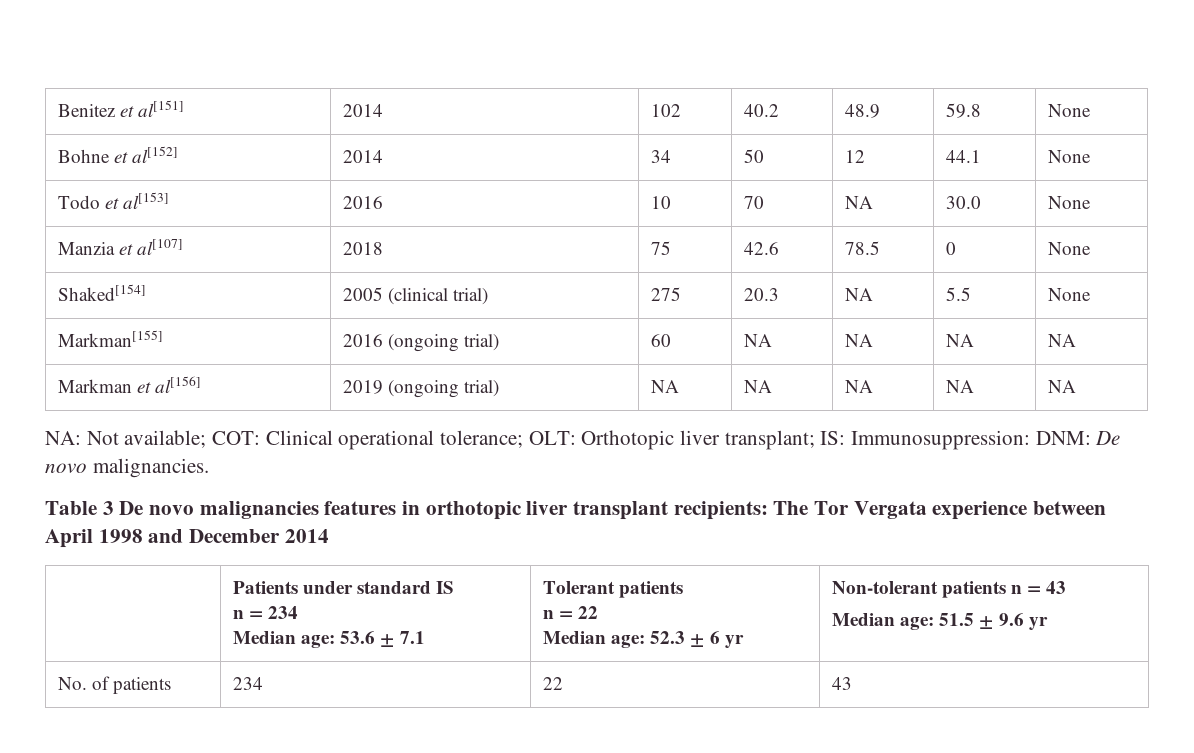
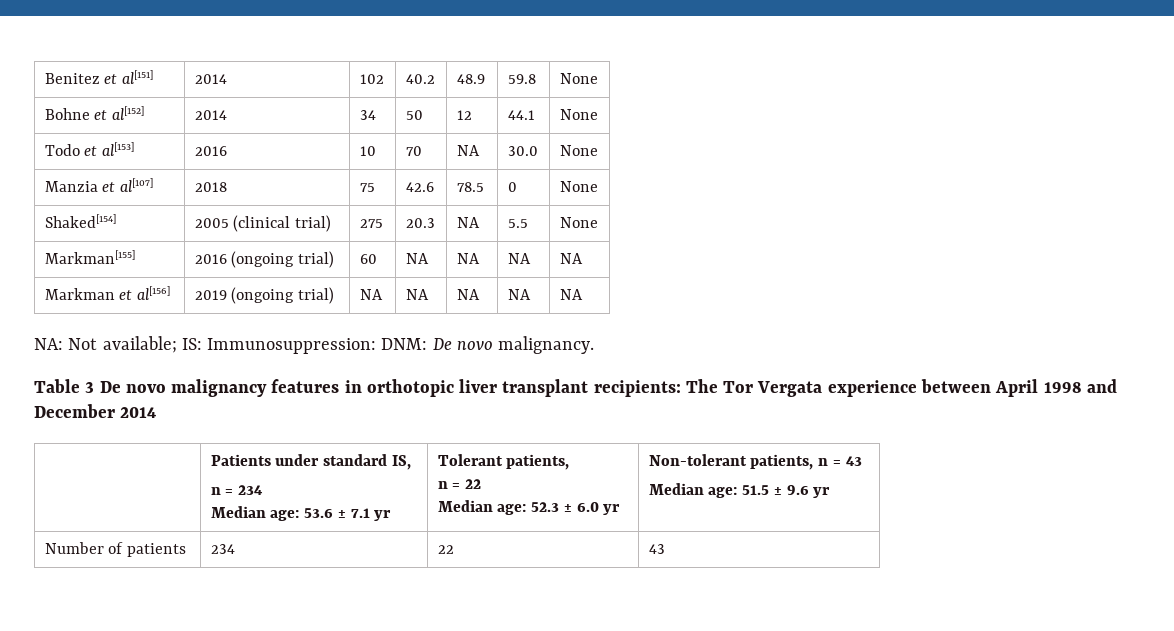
- NA: Not available; COT: Clinical operational tolerance; OLT: Orthotopic liver transplant; IS: Immunosuppression: DNM: De novo malignancies.
+ NA: Not available; IS: Immunosuppression: DNM: De novo malignancy.
- Table 3 De novo malignancies features in orthotopic liver transplant recipients: The Tor Vergata experience between April 1998 and December 2014
+ Table 3 De novo malignancy features in orthotopic liver transplant recipients: The Tor Vergata experience between April 1998 and December 2014
- | Patients under standard IS
+ | Patients under standard IS,
  n = 234
- Median age: 53.6 ± 7.1 | Tolerant patients
+ Median age: 53.6 ± 7.1 yr | Tolerant patients,
  n = 22
- Median age: 52.3 ± 6 yr | Non-tolerant patients n = 43
+ Median age: 52.3 ± 6.0 yr | Non-tolerant patients, n = 43
- No. of patients | 234 | 22 | 43
+ Number of patients | 234 | 22 | 43

